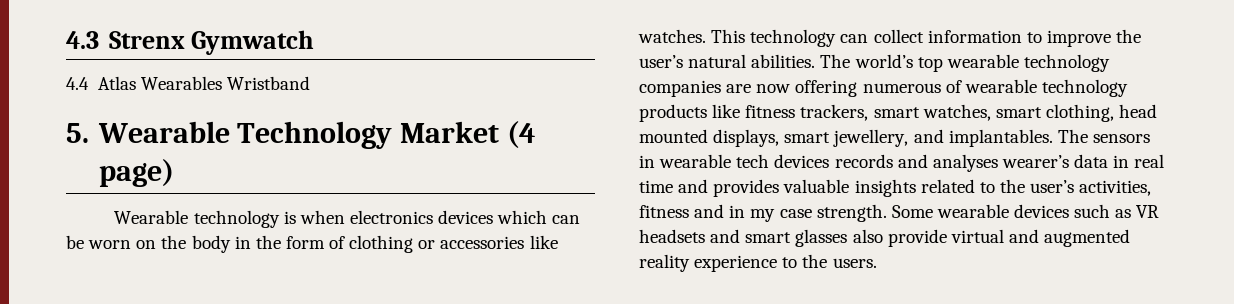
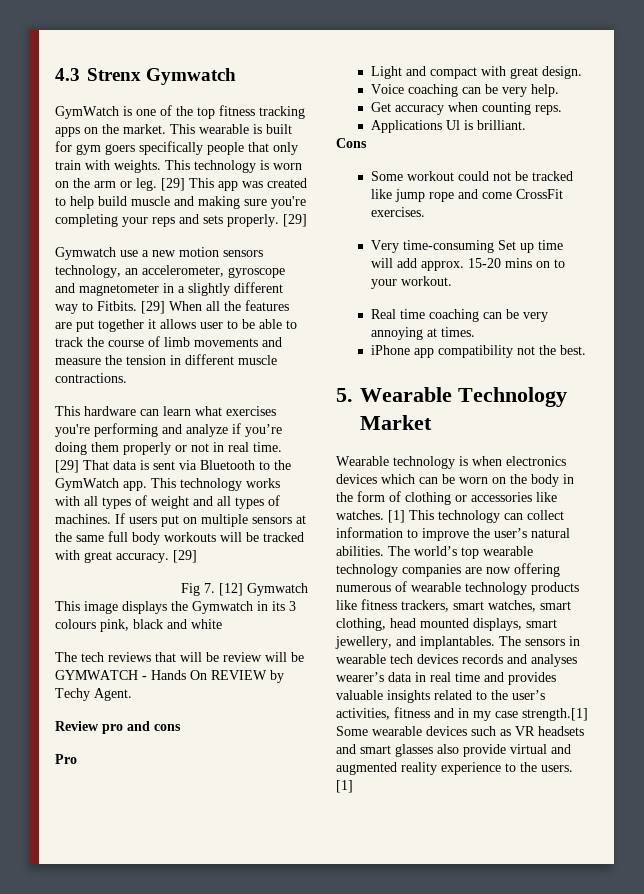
- 4.4 Atlas Wearables Wristband
+ GymWatch is one of the top fitness tracking apps on the market. This wearable is built for gym goers specifically people that only train with weights. This technology is worn on the arm or leg. [29] This app was created to help build muscle and making sure you're completing your reps and sets properly. [29]
+ Gymwatch use a new motion sensors technology, an accelerometer, gyroscope and magnetometer in a slightly different way to Fitbits. [29] When all the features are put together it allows user to be able to track the course of limb movements and measure the tension in different muscle contractions.
+ This hardware can learn what exercises you're performing and analyze if you’re doing them properly or not in real time. [29] That data is sent via Bluetooth to the GymWatch app. This technology works with all types of weight and all types of machines. If users put on multiple sensors at the same full body workouts will be tracked with great accuracy. [29]
+ Fig 7. [12] Gymwatch
+ This image displays the Gymwatch in its 3 colours pink, black and white
+ The tech reviews that will be review will be GYMWATCH - Hands On REVIEW by Techy Agent.
+ Review pro and cons
+ Pro
+ Light and compact with great design.
+ Voice coaching can be very help.
+ Get accuracy when counting reps.
+ Applications Ul is brilliant.
+ Cons
+ Some workout could not be tracked like jump rope and come CrossFit exercises.
+ Very time-consuming Set up time will add approx. 15-20 mins on to your workout.
+ Real time coaching can be very annoying at times.
+ iPhone app compatibility not the best.
- 5. Wearable Technology Market (4 page)
+ 5. Wearable Technology Market
- This technology can collect information to improve the user’s natural abilities.
+ [1] This technology can collect information to improve the user’s natural abilities.
- The sensors in wearable tech devices records and analyses wearer’s data in real time and provides valuable insights related to the user’s activities, fitness and in my case strength. Some wearable devices such as VR headsets and smart glasses also provide virtual and augmented reality experience to the users.
+ The sensors in wearable tech devices records and analyses wearer’s data in real time and provides valuable insights related to the user’s activities, fitness and in my case strength.[1] Some wearable devices such as VR headsets and smart glasses also provide virtual and augmented reality experience to the users. [1]

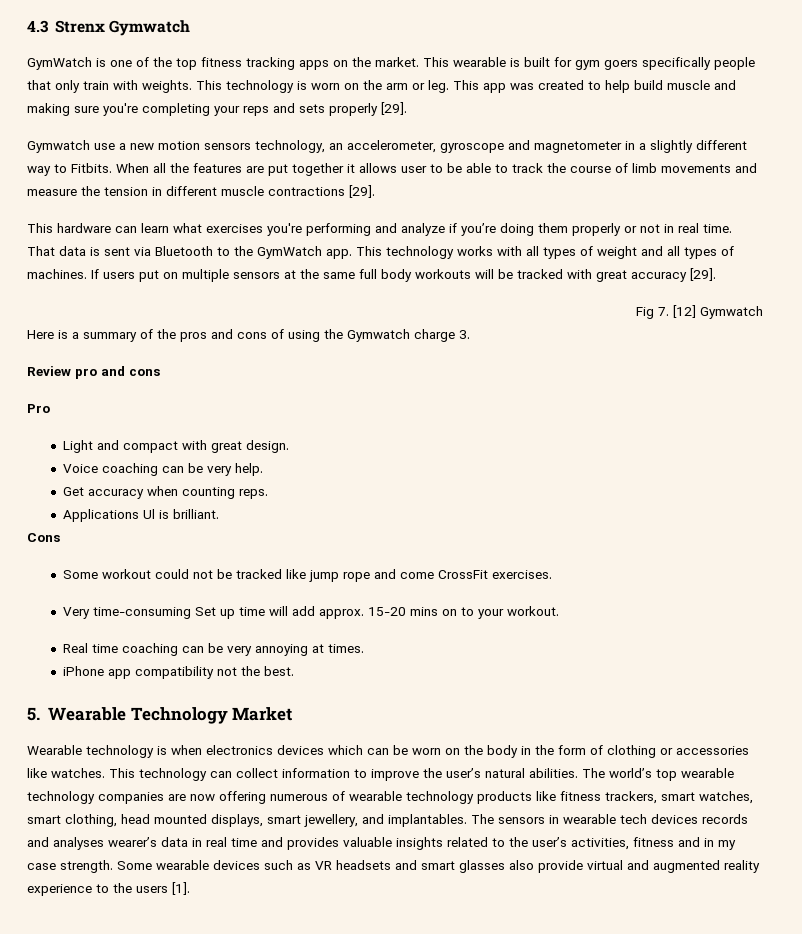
- [29] This app was created to help build muscle and making sure you're completing your reps and sets properly. [29]
+ This app was created to help build muscle and making sure you're completing your reps and sets properly [29].
- [29] When all the features are put together it allows user to be able to track the course of limb movements and measure the tension in different muscle contractions.
+ When all the features are put together it allows user to be able to track the course of limb movements and measure the tension in different muscle contractions [29].
- [29] That data is sent via Bluetooth to the GymWatch app.
+ That data is sent via Bluetooth to the GymWatch app.
- If users put on multiple sensors at the same full body workouts will be tracked with great accuracy. [29]
+ If users put on multiple sensors at the same full body workouts will be tracked with great accuracy [29].
- This image displays the Gymwatch in its 3 colours pink, black and white
- The tech reviews that will be review will be GYMWATCH - Hands On REVIEW by Techy Agent.
+ Here is a summary of the pros and cons of using the Gymwatch charge 3.
- [1] This technology can collect information to improve the user’s natural abilities.
+ This technology can collect information to improve the user’s natural abilities.
- The sensors in wearable tech devices records and analyses wearer’s data in real time and provides valuable insights related to the user’s activities, fitness and in my case strength.[1] Some wearable devices such as VR headsets and smart glasses also provide virtual and augmented reality experience to the users. [1]
+ The sensors in wearable tech devices records and analyses wearer’s data in real time and provides valuable insights related to the user’s activities, fitness and in my case strength. Some wearable devices such as VR headsets and smart glasses also provide virtual and augmented reality experience to the users [1].

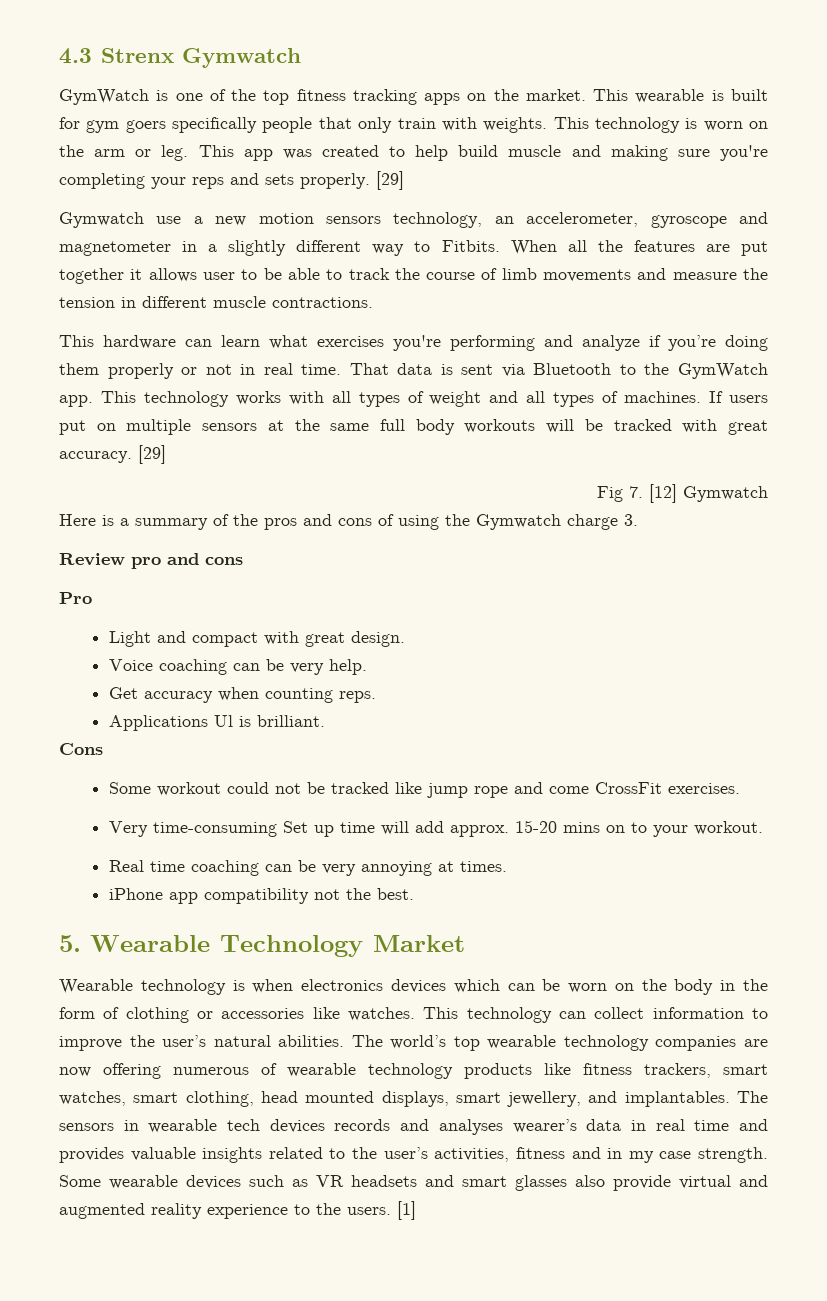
- This app was created to help build muscle and making sure you're completing your reps and sets properly [29].
+ This app was created to help build muscle and making sure you're completing your reps and sets properly. [29]
- When all the features are put together it allows user to be able to track the course of limb movements and measure the tension in different muscle contractions [29].
+ When all the features are put together it allows user to be able to track the course of limb movements and measure the tension in different muscle contractions.
- If users put on multiple sensors at the same full body workouts will be tracked with great accuracy [29].
+ If users put on multiple sensors at the same full body workouts will be tracked with great accuracy. [29]
- Some wearable devices such as VR headsets and smart glasses also provide virtual and augmented reality experience to the users [1].
+ Some wearable devices such as VR headsets and smart glasses also provide virtual and augmented reality experience to the users. [1]

